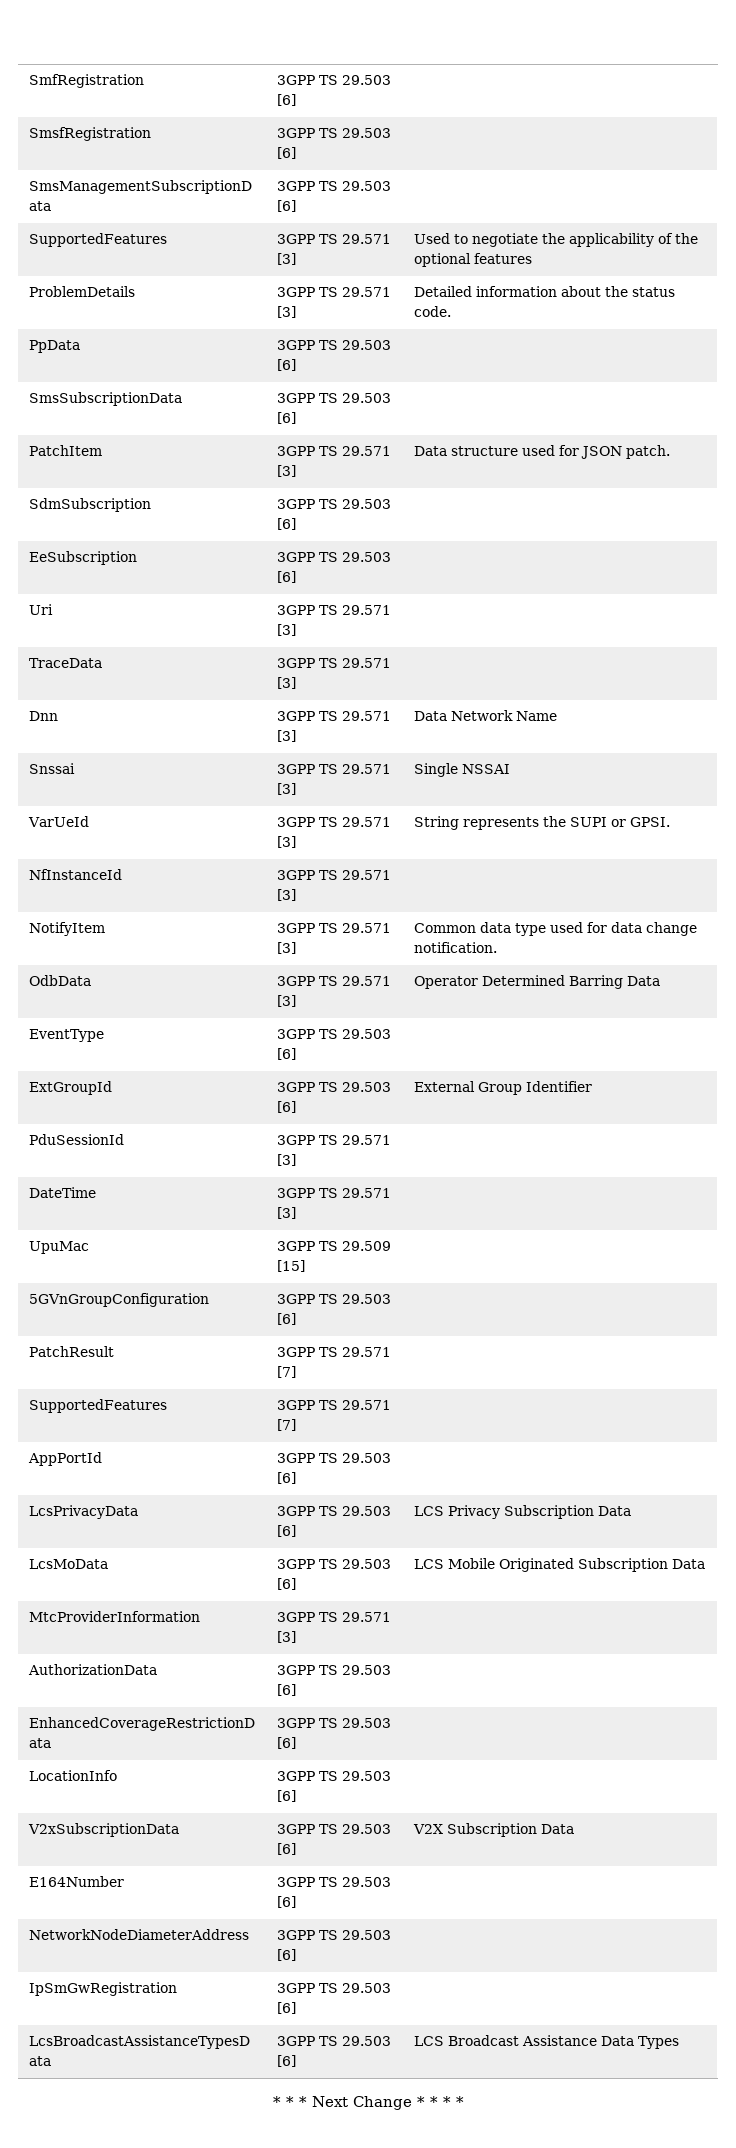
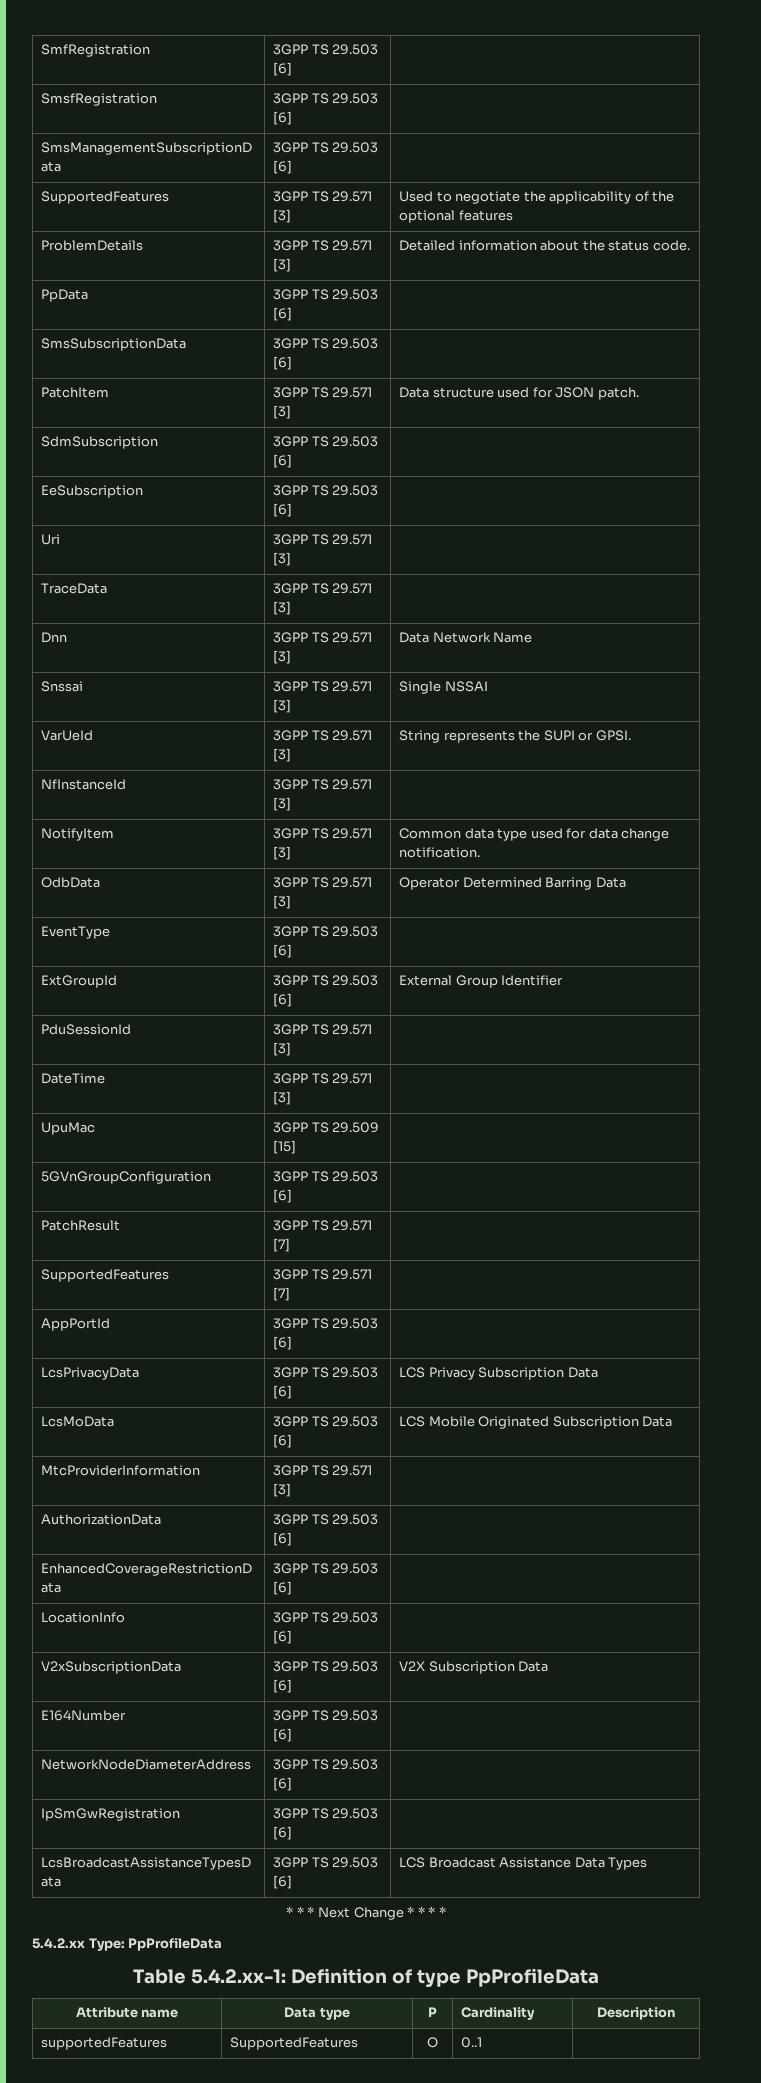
+ 5.4.2.xx Type: PpProfileData
+ Table 5.4.2.xx-1: Definition of type PpProfileData
+ Attribute name | Data type | P | Cardinality | Description
+ supportedFeatures | SupportedFeatures | O | 0..1 |

